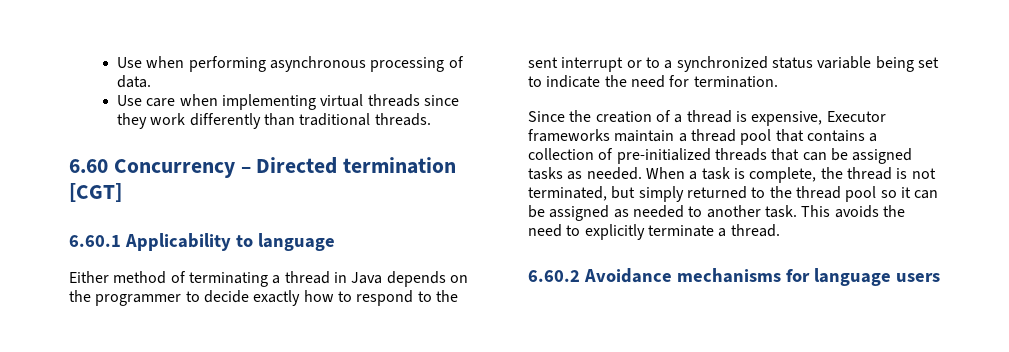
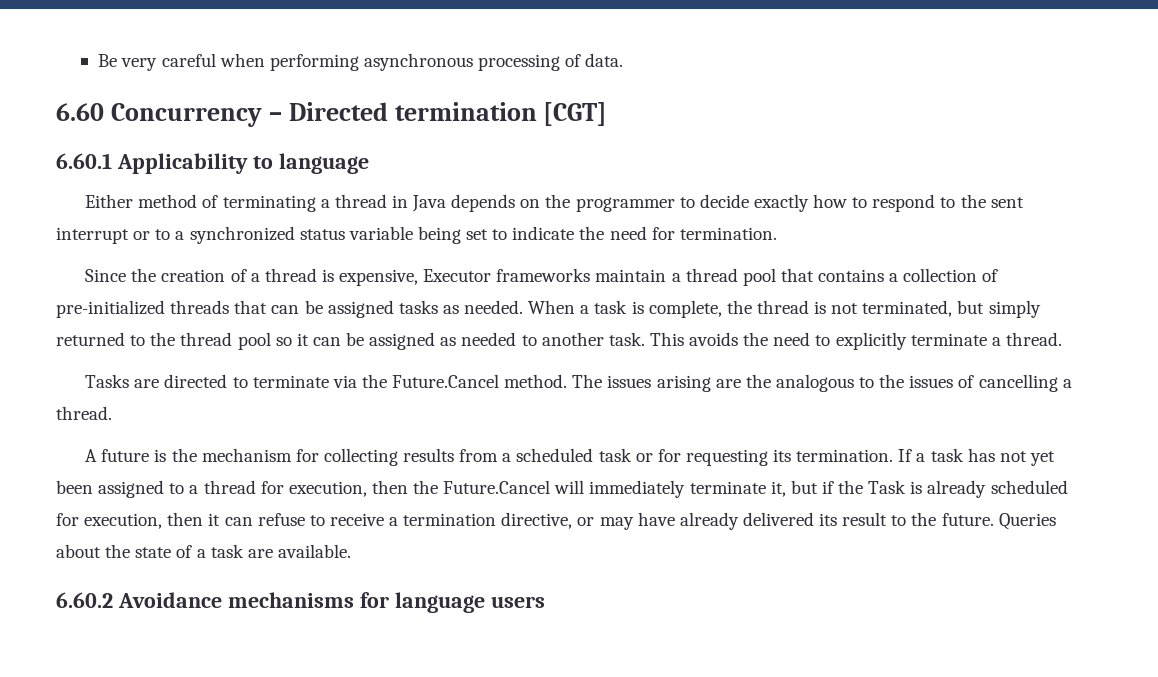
- Use when performing asynchronous processing of data.
+ Be very careful when performing asynchronous processing of data.
- Use care when implementing virtual threads since they work differently than traditional threads.
+ Tasks are directed to terminate via the Future.Cancel method. The issues arising are the analogous to the issues of cancelling a thread.
+ A future is the mechanism for collecting results from a scheduled task or for requesting its termination. If a task has not yet been assigned to a thread for execution, then the Future.Cancel will immediately terminate it, but if the Task is already scheduled for execution, then it can refuse to receive a termination directive, or may have already delivered its result to the future. Queries about the state of a task are available.

